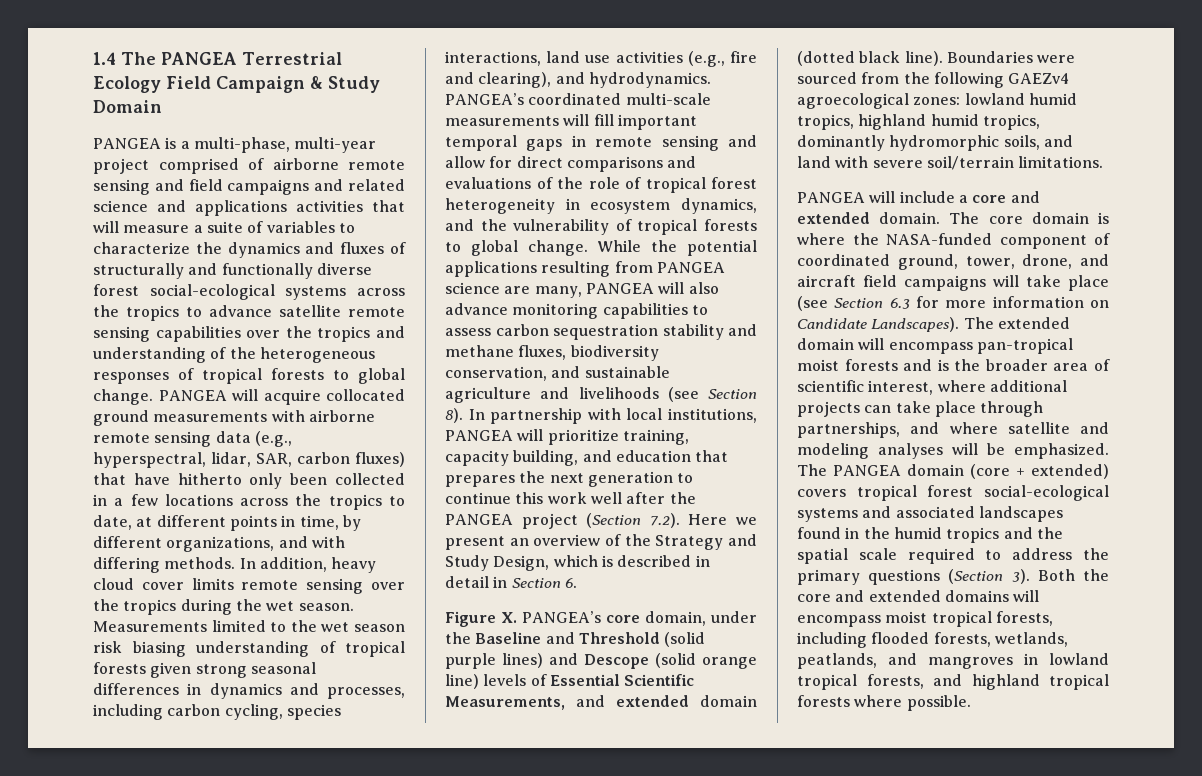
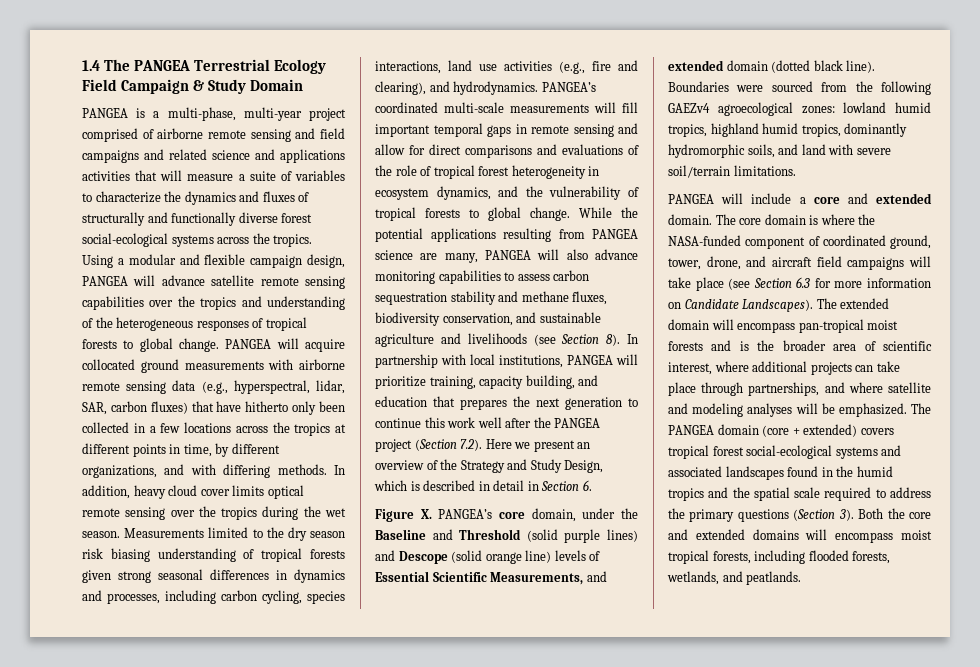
- PANGEA is a multi-phase, multi-year project comprised of airborne remote sensing and field campaigns and related science and applications activities that will measure a suite of variables to characterize the dynamics and fluxes of structurally and functionally diverse forest social-ecological systems across the tropics to advance satellite remote sensing capabilities over the tropics and understanding of the heterogeneous responses of tropical forests to global change.
+ PANGEA is a multi-phase, multi-year project comprised of airborne remote sensing and field campaigns and related science and applications activities that will measure a suite of variables to characterize the dynamics and fluxes of structurally and functionally diverse forest social-ecological systems across the tropics. Using a modular and flexible campaign design, PANGEA will advance satellite remote sensing capabilities over the tropics and understanding of the heterogeneous responses of tropical forests to global change.
- PANGEA will acquire collocated ground measurements with airborne remote sensing data (e.g., hyperspectral, lidar, SAR, carbon fluxes) that have hitherto only been collected in a few locations across the tropics to date, at different points in time, by different organizations, and with differing methods.
+ PANGEA will acquire collocated ground measurements with airborne remote sensing data (e.g., hyperspectral, lidar, SAR, carbon fluxes) that have hitherto only been collected in a few locations across the tropics at different points in time, by different organizations, and with differing methods.
- In addition, heavy cloud cover limits remote sensing over the tropics during the wet season.
+ In addition, heavy cloud cover limits optical remote sensing over the tropics during the wet season.
- Measurements limited to the wet season risk biasing understanding of tropical forests given strong seasonal differences in dynamics and processes, including carbon cycling, species interactions, land use activities (e.g., fire and clearing), and hydrodynamics.
+ Measurements limited to the dry season risk biasing understanding of tropical forests given strong seasonal differences in dynamics and processes, including carbon cycling, species interactions, land use activities (e.g., fire and clearing), and hydrodynamics.
- Both the core and extended domains will encompass moist tropical forests, including flooded forests, wetlands, peatlands, and mangroves in lowland tropical forests, and highland tropical forests where possible.
+ Both the core and extended domains will encompass moist tropical forests, including flooded forests, wetlands, and peatlands.

